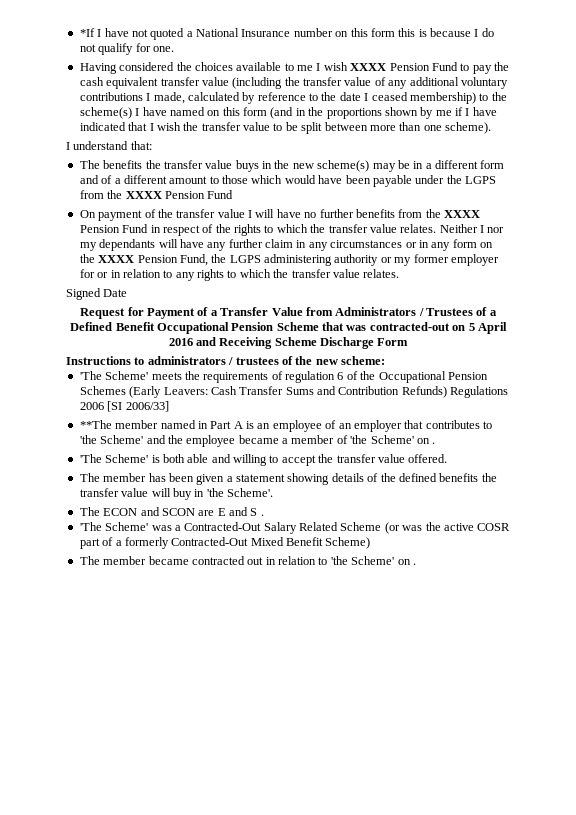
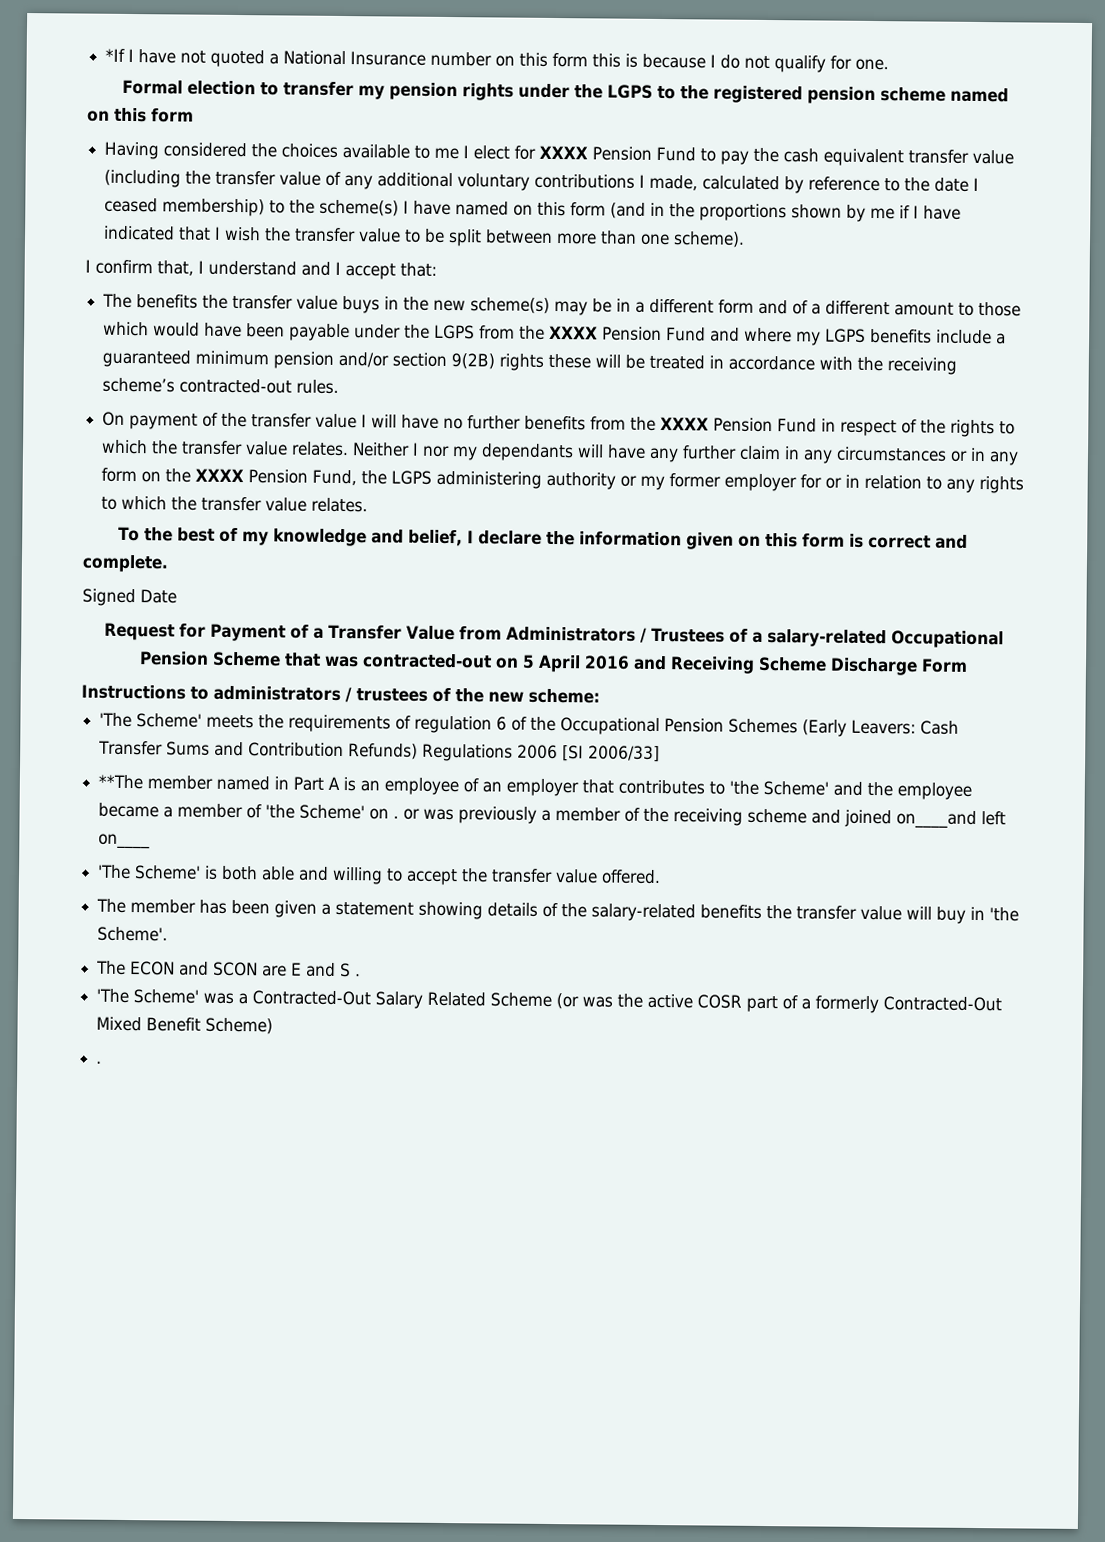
+ Formal election to transfer my pension rights under the LGPS to the registered pension scheme named on this form
- Having considered the choices available to me I wish XXXX Pension Fund to pay the cash equivalent transfer value (including the transfer value of any additional voluntary contributions I made, calculated by reference to the date I ceased membership) to the scheme(s) I have named on this form (and in the proportions shown by me if I have indicated that I wish the transfer value to be split between more than one scheme).
+ Having considered the choices available to me I elect for XXXX Pension Fund to pay the cash equivalent transfer value (including the transfer value of any additional voluntary contributions I made, calculated by reference to the date I ceased membership) to the scheme(s) I have named on this form (and in the proportions shown by me if I have indicated that I wish the transfer value to be split between more than one scheme).
- I understand that:
+ I confirm that, I understand and I accept that:
- The benefits the transfer value buys in the new scheme(s) may be in a different form and of a different amount to those which would have been payable under the LGPS from the XXXX Pension Fund
+ The benefits the transfer value buys in the new scheme(s) may be in a different form and of a different amount to those which would have been payable under the LGPS from the XXXX Pension Fund and where my LGPS benefits include a guaranteed minimum pension and/or section 9(2B) rights these will be treated in accordance with the receiving scheme’s contracted-out rules.
+ To the best of my knowledge and belief, I declare the information given on this form is correct and complete.
- Request for Payment of a Transfer Value from Administrators / Trustees of a Defined Benefit Occupational Pension Scheme that was contracted-out on 5 April 2016 and Receiving Scheme Discharge Form
+ Request for Payment of a Transfer Value from Administrators / Trustees of a salary-related Occupational Pension Scheme that was contracted-out on 5 April 2016 and Receiving Scheme Discharge Form
- **The member named in Part A is an employee of an employer that contributes to 'the Scheme' and the employee became a member of 'the Scheme' on .
+ **The member named in Part A is an employee of an employer that contributes to 'the Scheme' and the employee became a member of 'the Scheme' on . or was previously a member of the receiving scheme and joined on____and left on____
- The member has been given a statement showing details of the defined benefits the transfer value will buy in 'the Scheme'.
+ The member has been given a statement showing details of the salary-related benefits the transfer value will buy in 'the Scheme'.
  'The Scheme' was a Contracted-Out Salary Related Scheme (or was the active COSR part of a formerly Contracted-Out Mixed Benefit Scheme)
- The member became contracted out in relation to 'the Scheme' on .
+ .

